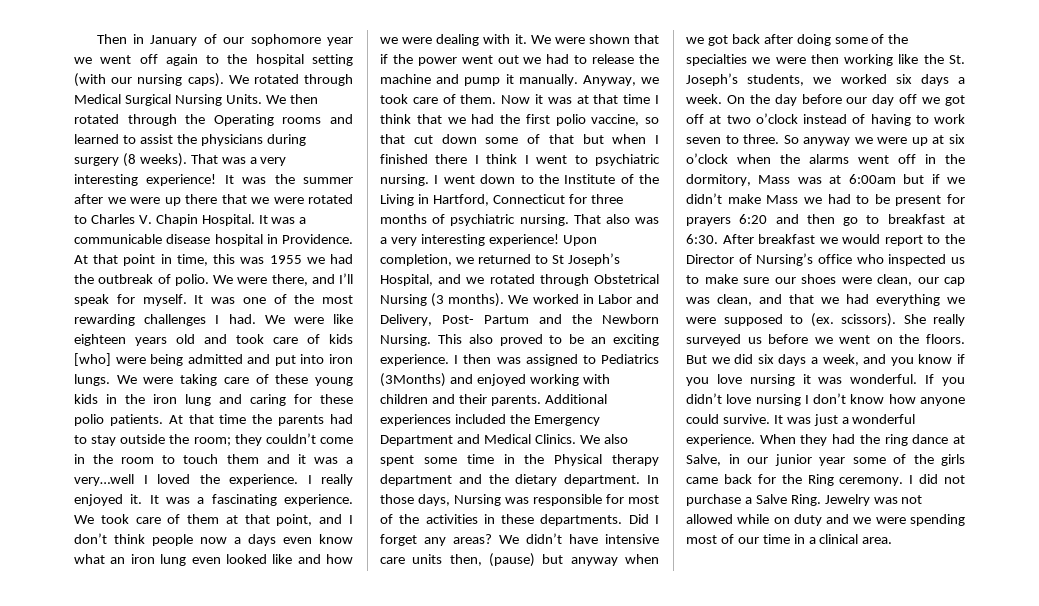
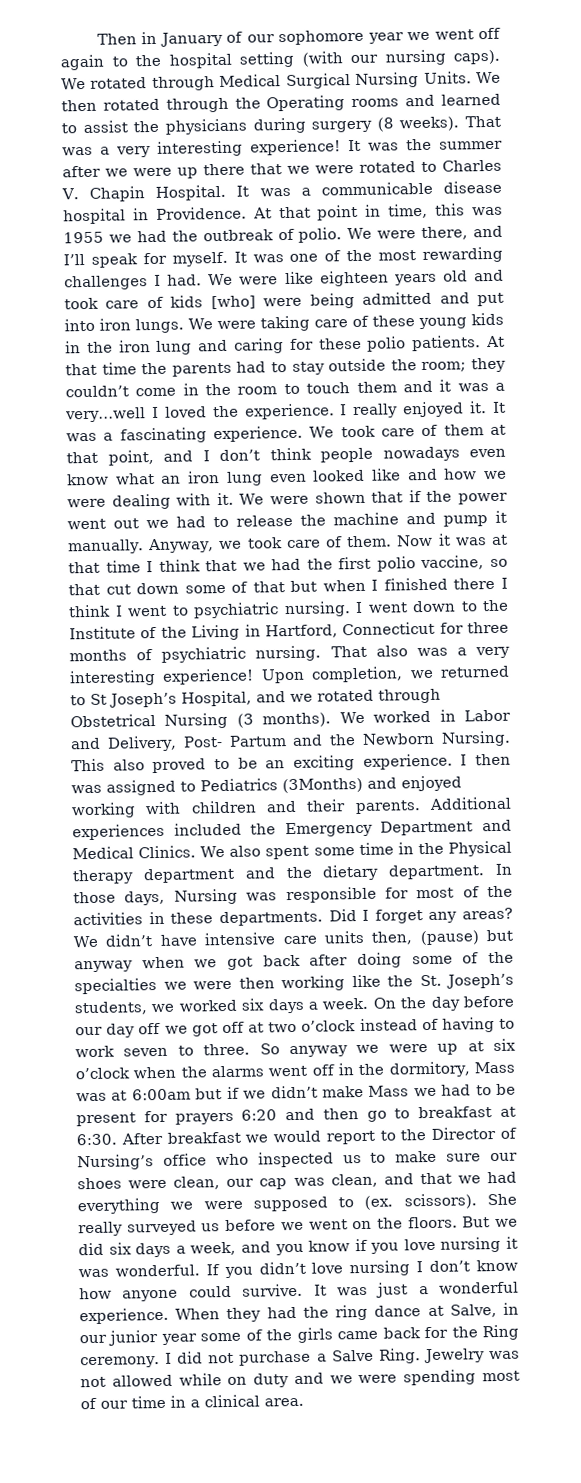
- We took care of them at that point, and I don’t think people now a days even know what an iron lung even looked like and how we were dealing with it.
+ We took care of them at that point, and I don’t think people nowadays even know what an iron lung even looked like and how we were dealing with it.

